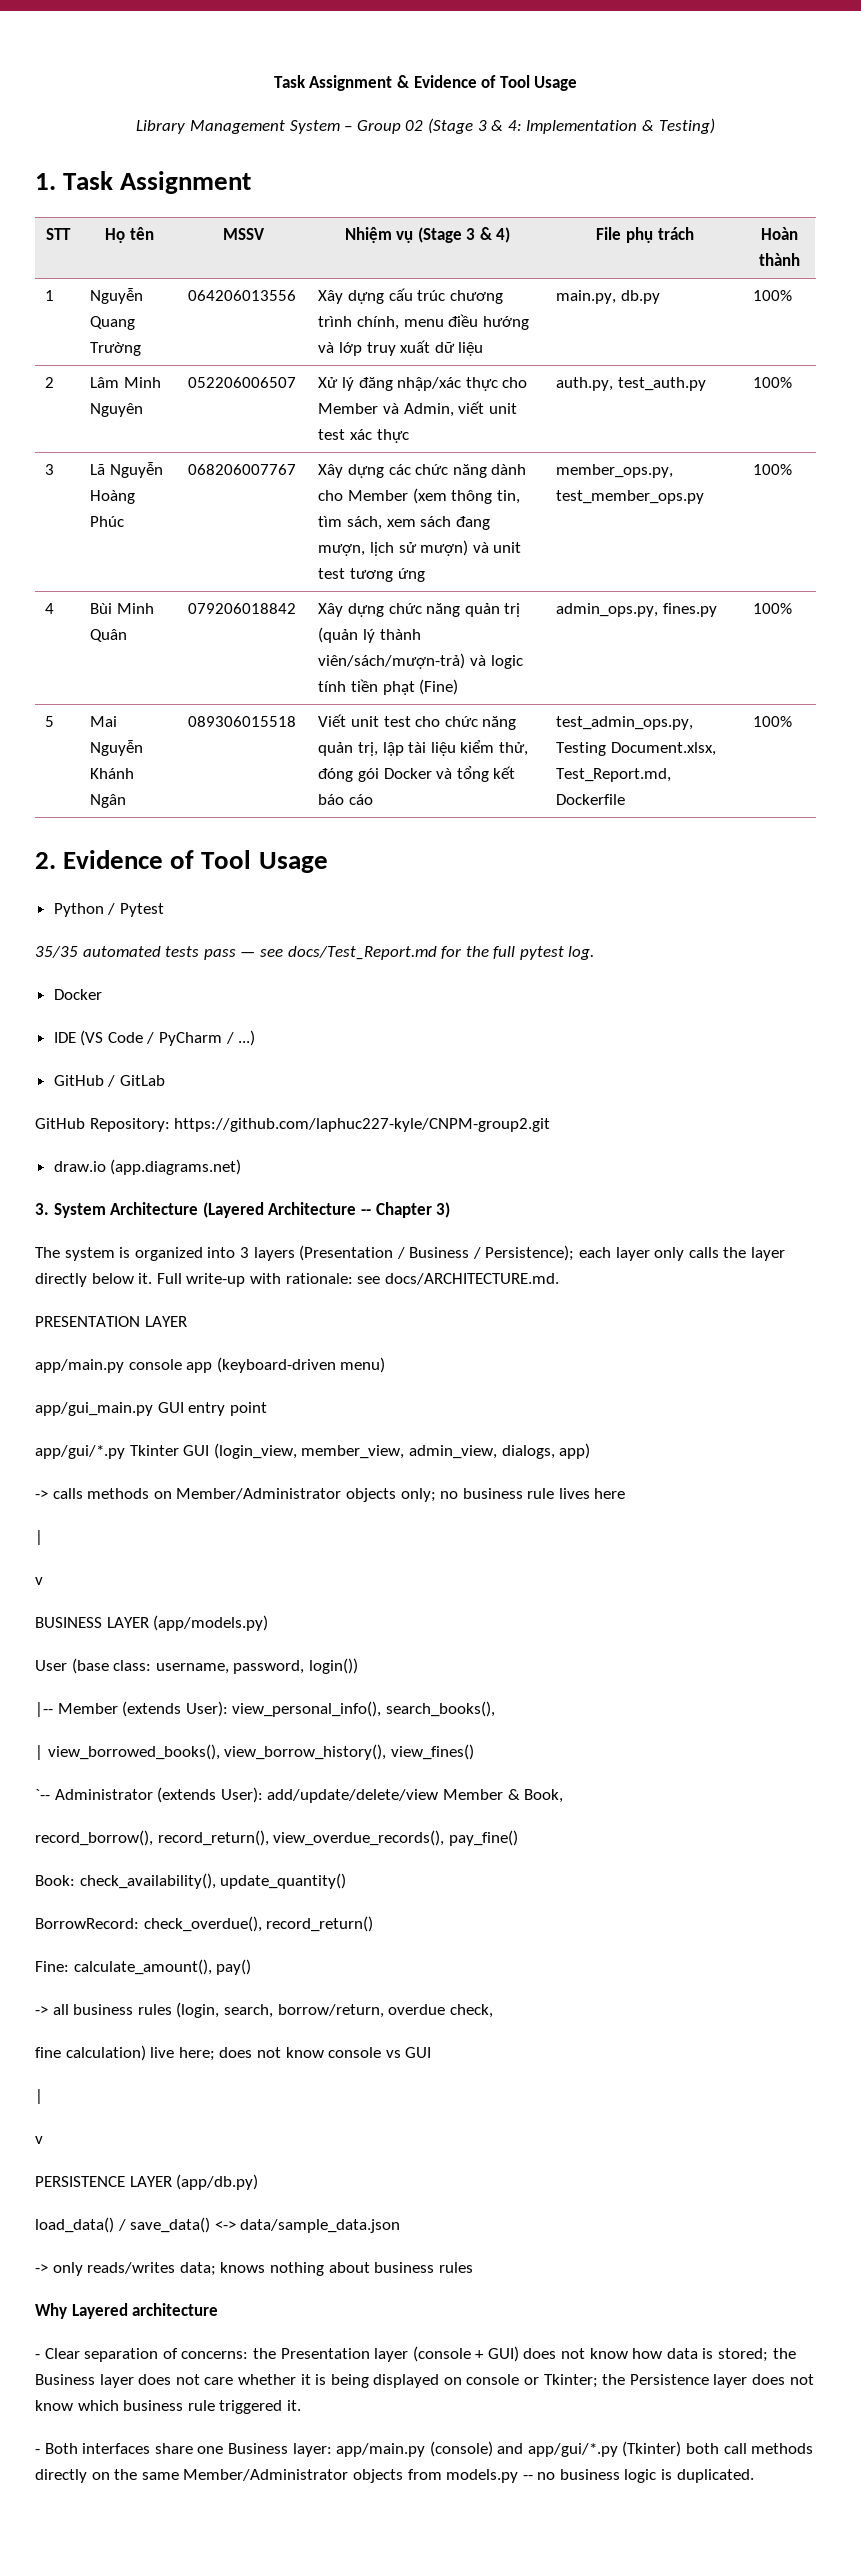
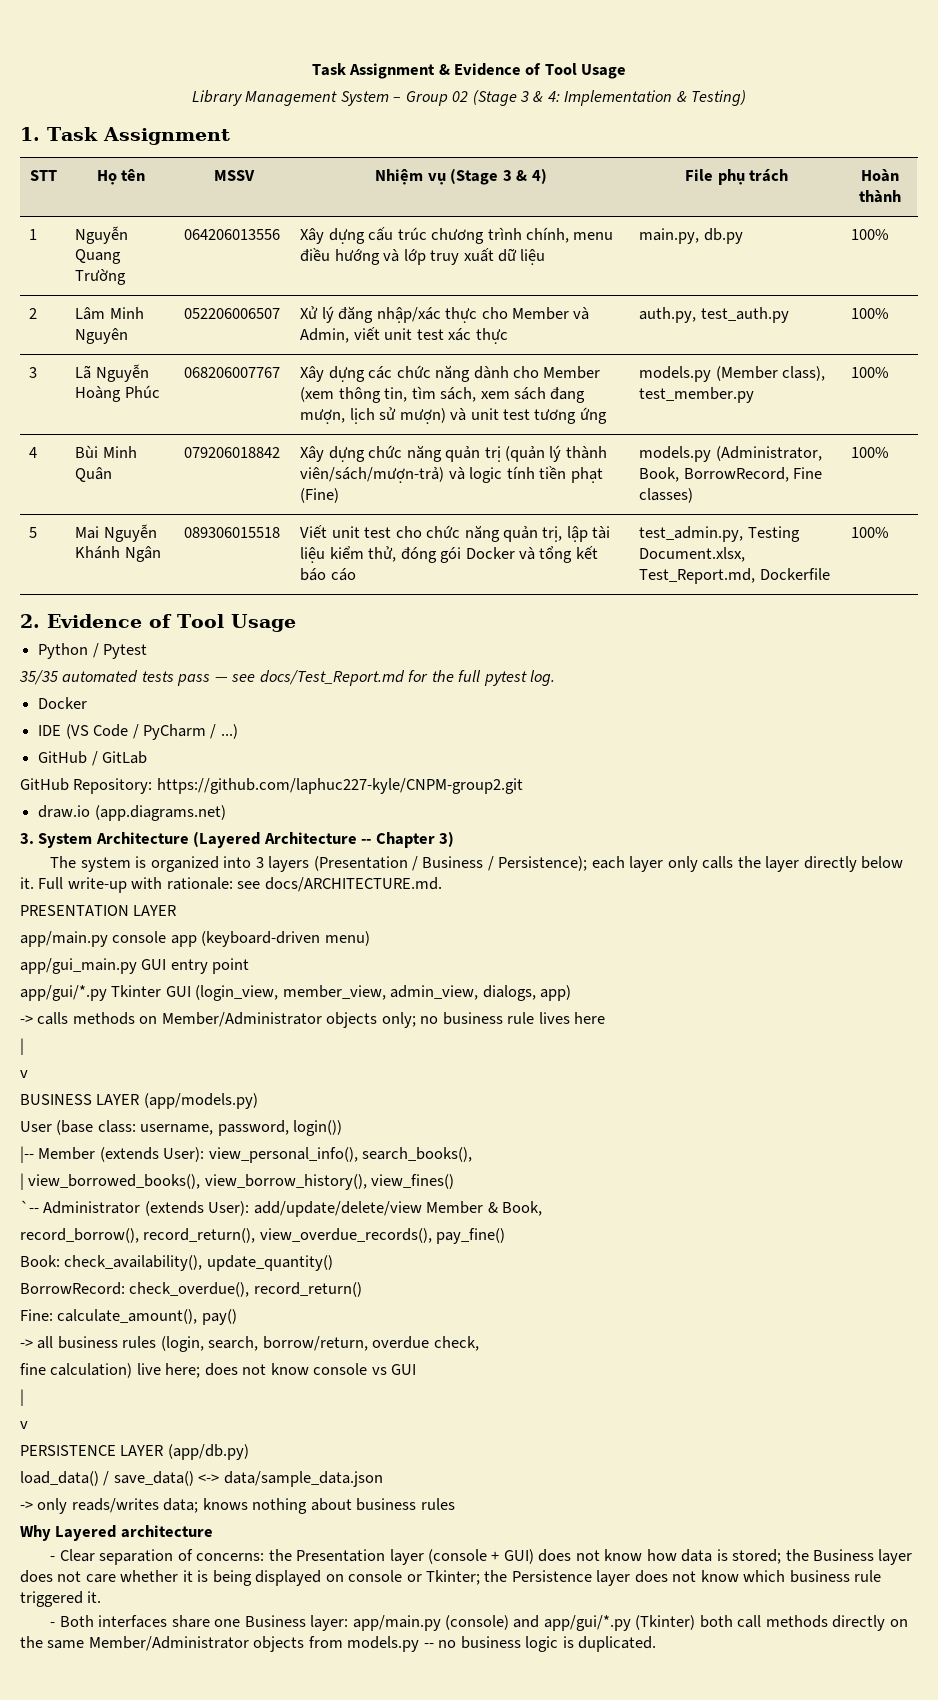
- 3 | Lã Nguyễn Hoàng Phúc | 068206007767 | Xây dựng các chức năng dành cho Member (xem thông tin, tìm sách, xem sách đang mượn, lịch sử mượn) và unit test tương ứng | member_ops.py, test_member_ops.py | 100%
+ 3 | Lã Nguyễn Hoàng Phúc | 068206007767 | Xây dựng các chức năng dành cho Member (xem thông tin, tìm sách, xem sách đang mượn, lịch sử mượn) và unit test tương ứng | models.py (Member class), test_member.py | 100%
- 4 | Bùi Minh Quân | 079206018842 | Xây dựng chức năng quản trị (quản lý thành viên/sách/mượn-trả) và logic tính tiền phạt (Fine) | admin_ops.py, fines.py | 100%
+ 4 | Bùi Minh Quân | 079206018842 | Xây dựng chức năng quản trị (quản lý thành viên/sách/mượn-trả) và logic tính tiền phạt (Fine) | models.py (Administrator, Book, BorrowRecord, Fine classes) | 100%
- 5 | Mai Nguyễn Khánh Ngân | 089306015518 | Viết unit test cho chức năng quản trị, lập tài liệu kiểm thử, đóng gói Docker và tổng kết báo cáo | test_admin_ops.py, Testing Document.xlsx, Test_Report.md, Dockerfile | 100%
+ 5 | Mai Nguyễn Khánh Ngân | 089306015518 | Viết unit test cho chức năng quản trị, lập tài liệu kiểm thử, đóng gói Docker và tổng kết báo cáo | test_admin.py, Testing Document.xlsx, Test_Report.md, Dockerfile | 100%

